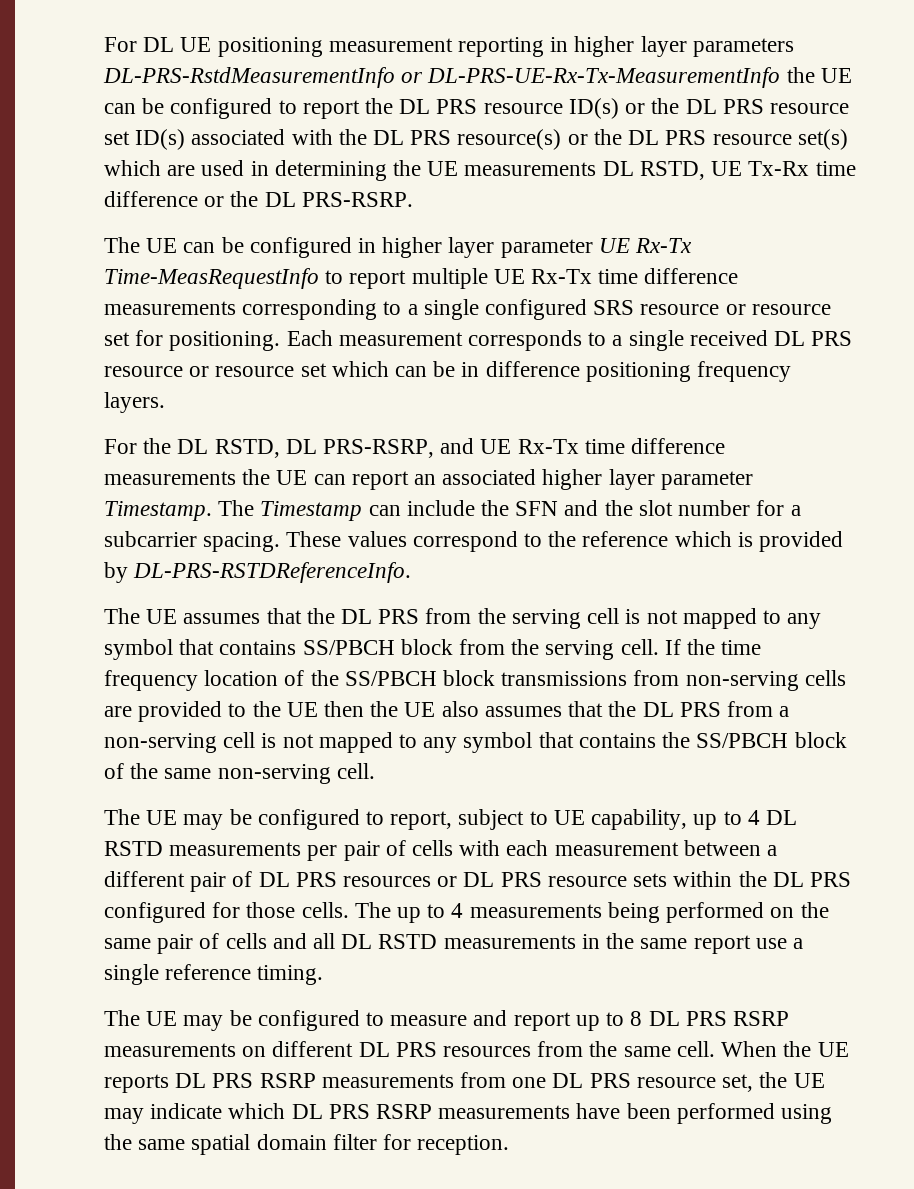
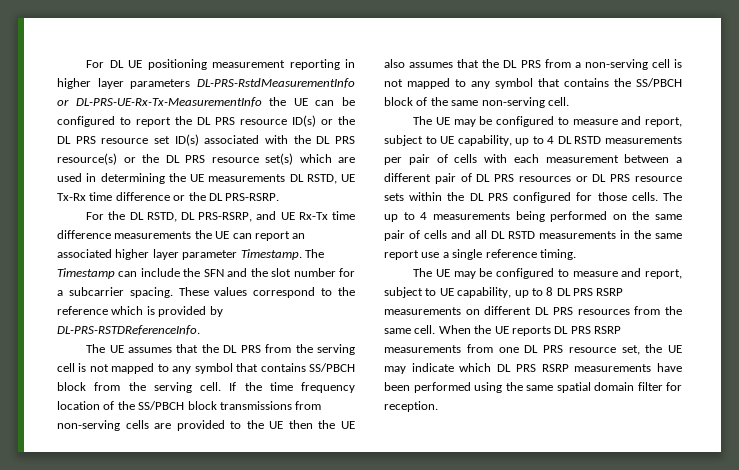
- The UE can be configured in higher layer parameter UE Rx-Tx Time-MeasRequestInfo to report multiple UE Rx-Tx time difference measurements corresponding to a single configured SRS resource or resource set for positioning. Each measurement corresponds to a single received DL PRS resource or resource set which can be in difference positioning frequency layers.
- The UE may be configured to report, subject to UE capability, up to 4 DL RSTD measurements per pair of cells with each measurement between a different pair of DL PRS resources or DL PRS resource sets within the DL PRS configured for those cells.
+ The UE may be configured to measure and report, subject to UE capability, up to 4 DL RSTD measurements per pair of cells with each measurement between a different pair of DL PRS resources or DL PRS resource sets within the DL PRS configured for those cells.
- The UE may be configured to measure and report up to 8 DL PRS RSRP measurements on different DL PRS resources from the same cell.
+ The UE may be configured to measure and report, subject to UE capability, up to 8 DL PRS RSRP measurements on different DL PRS resources from the same cell.

